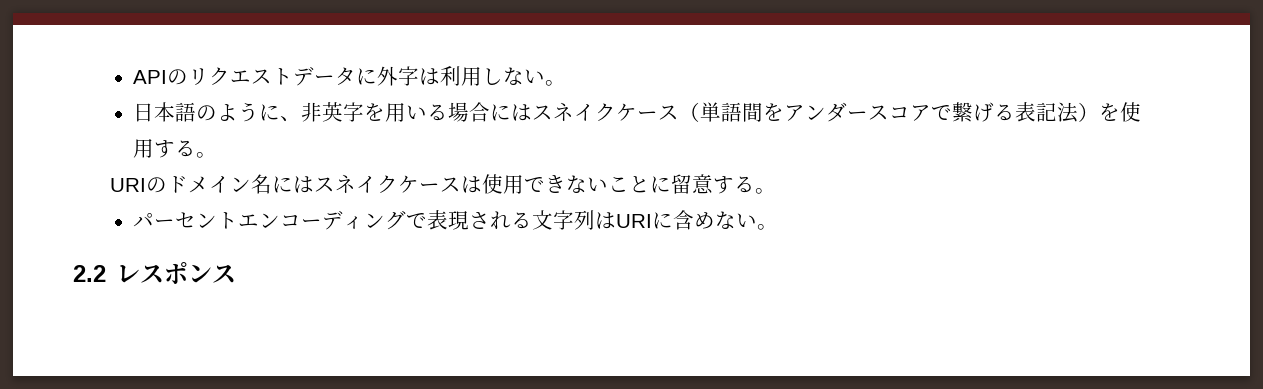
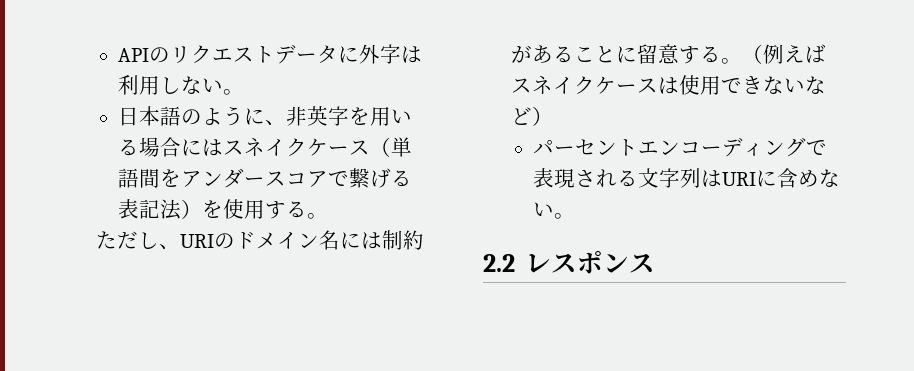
- URIのドメイン名にはスネイクケースは使用できないことに留意する。
+ ただし、URIのドメイン名には制約があることに留意する。（例えばスネイクケースは使用できないなど）

